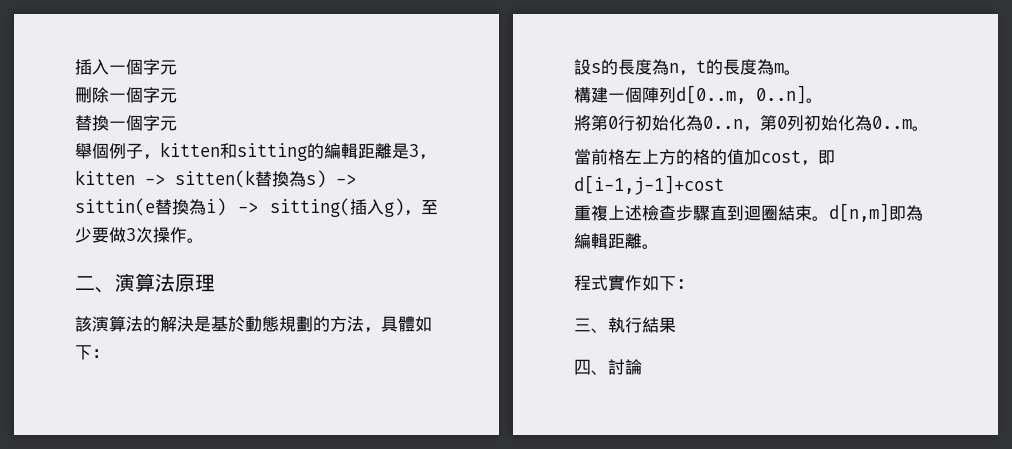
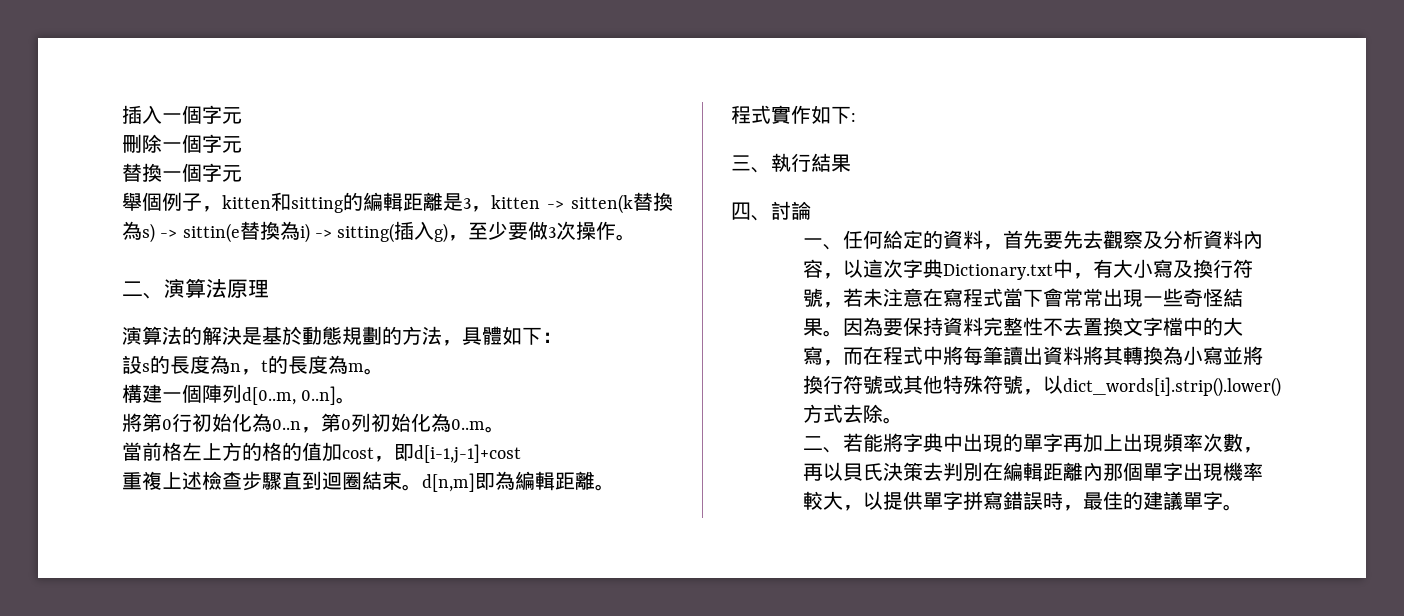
- 該演算法的解決是基於動態規劃的方法，具體如下：
+ 演算法的解決是基於動態規劃的方法，具體如下：
+ 一、任何給定的資料，首先要先去觀察及分析資料內容，以這次字典Dictionary.txt中，有大小寫及換行符號，若未注意在寫程式當下會常常出現一些奇怪結果。因為要保持資料完整性不去置換文字檔中的大寫，而在程式中將每筆讀出資料將其轉換為小寫並將換行符號或其他特殊符號，以dict_words[i].strip().lower()方式去除。
+ 二、若能將字典中出現的單字再加上出現頻率次數，再以貝氏決策去判別在編輯距離內那個單字出現機率較大，以提供單字拼寫錯誤時，最佳的建議單字。

